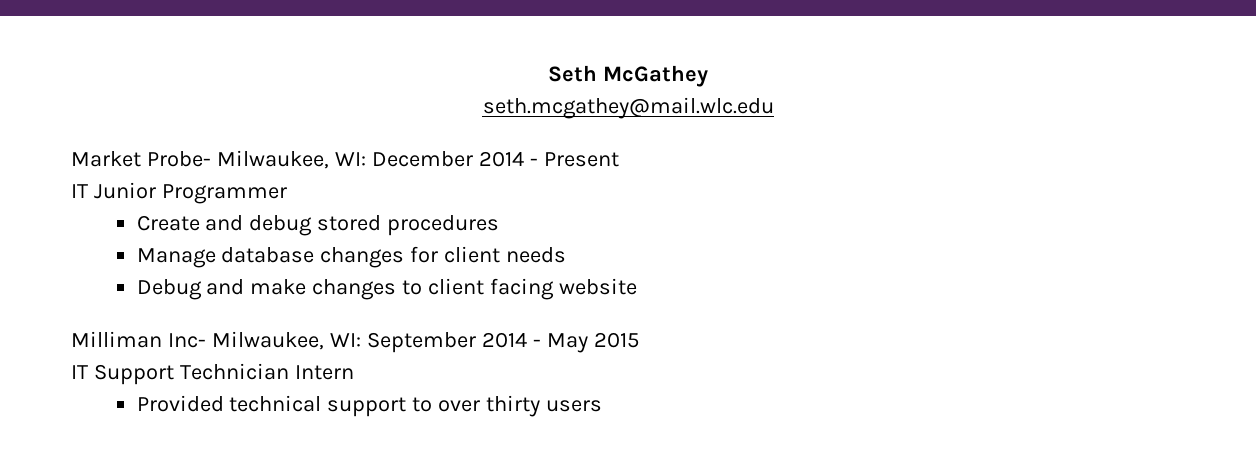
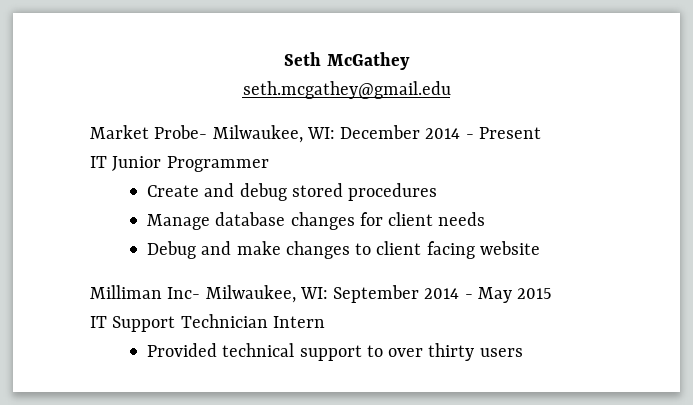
- seth.mcgathey@mail.wlc.edu
+ seth.mcgathey@gmail.edu

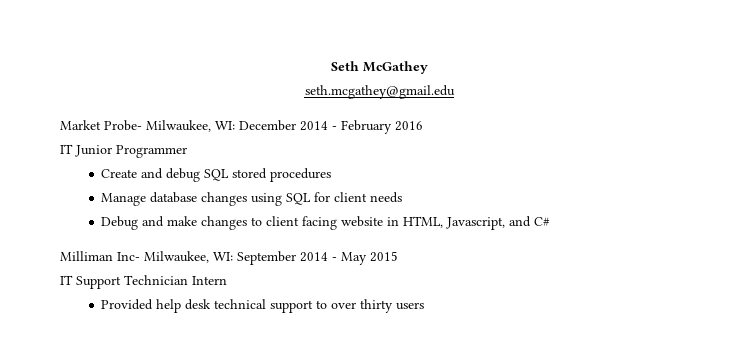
- Market Probe- Milwaukee, WI: December 2014 - Present
+ Market Probe- Milwaukee, WI: December 2014 - February 2016
- Create and debug stored procedures
+ Create and debug SQL stored procedures
- Manage database changes for client needs
+ Manage database changes using SQL for client needs
- Debug and make changes to client facing website
+ Debug and make changes to client facing website in HTML, Javascript, and C#
- Provided technical support to over thirty users
+ Provided help desk technical support to over thirty users

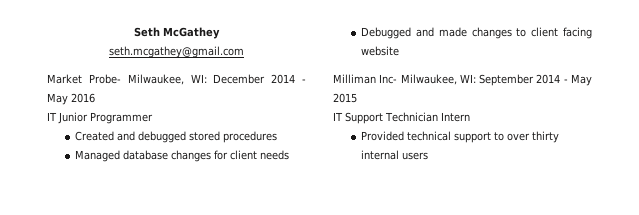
- seth.mcgathey@gmail.edu
+ seth.mcgathey@gmail.com
- Market Probe- Milwaukee, WI: December 2014 - February 2016
+ Market Probe- Milwaukee, WI: December 2014 - May 2016
- Create and debug SQL stored procedures
+ Created and debugged stored procedures
- Manage database changes using SQL for client needs
+ Managed database changes for client needs
- Debug and make changes to client facing website in HTML, Javascript, and C#
+ Debugged and made changes to client facing website
- Provided help desk technical support to over thirty users
+ Provided technical support to over thirty internal users

